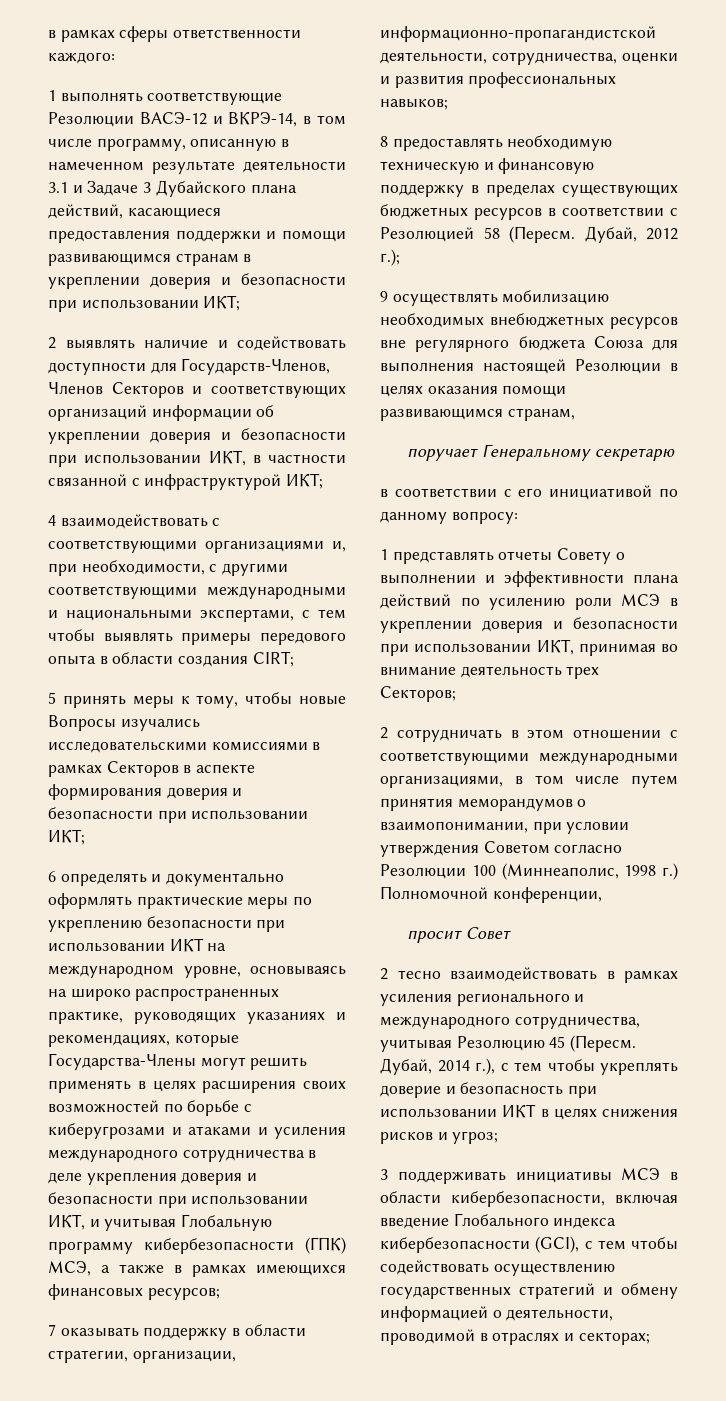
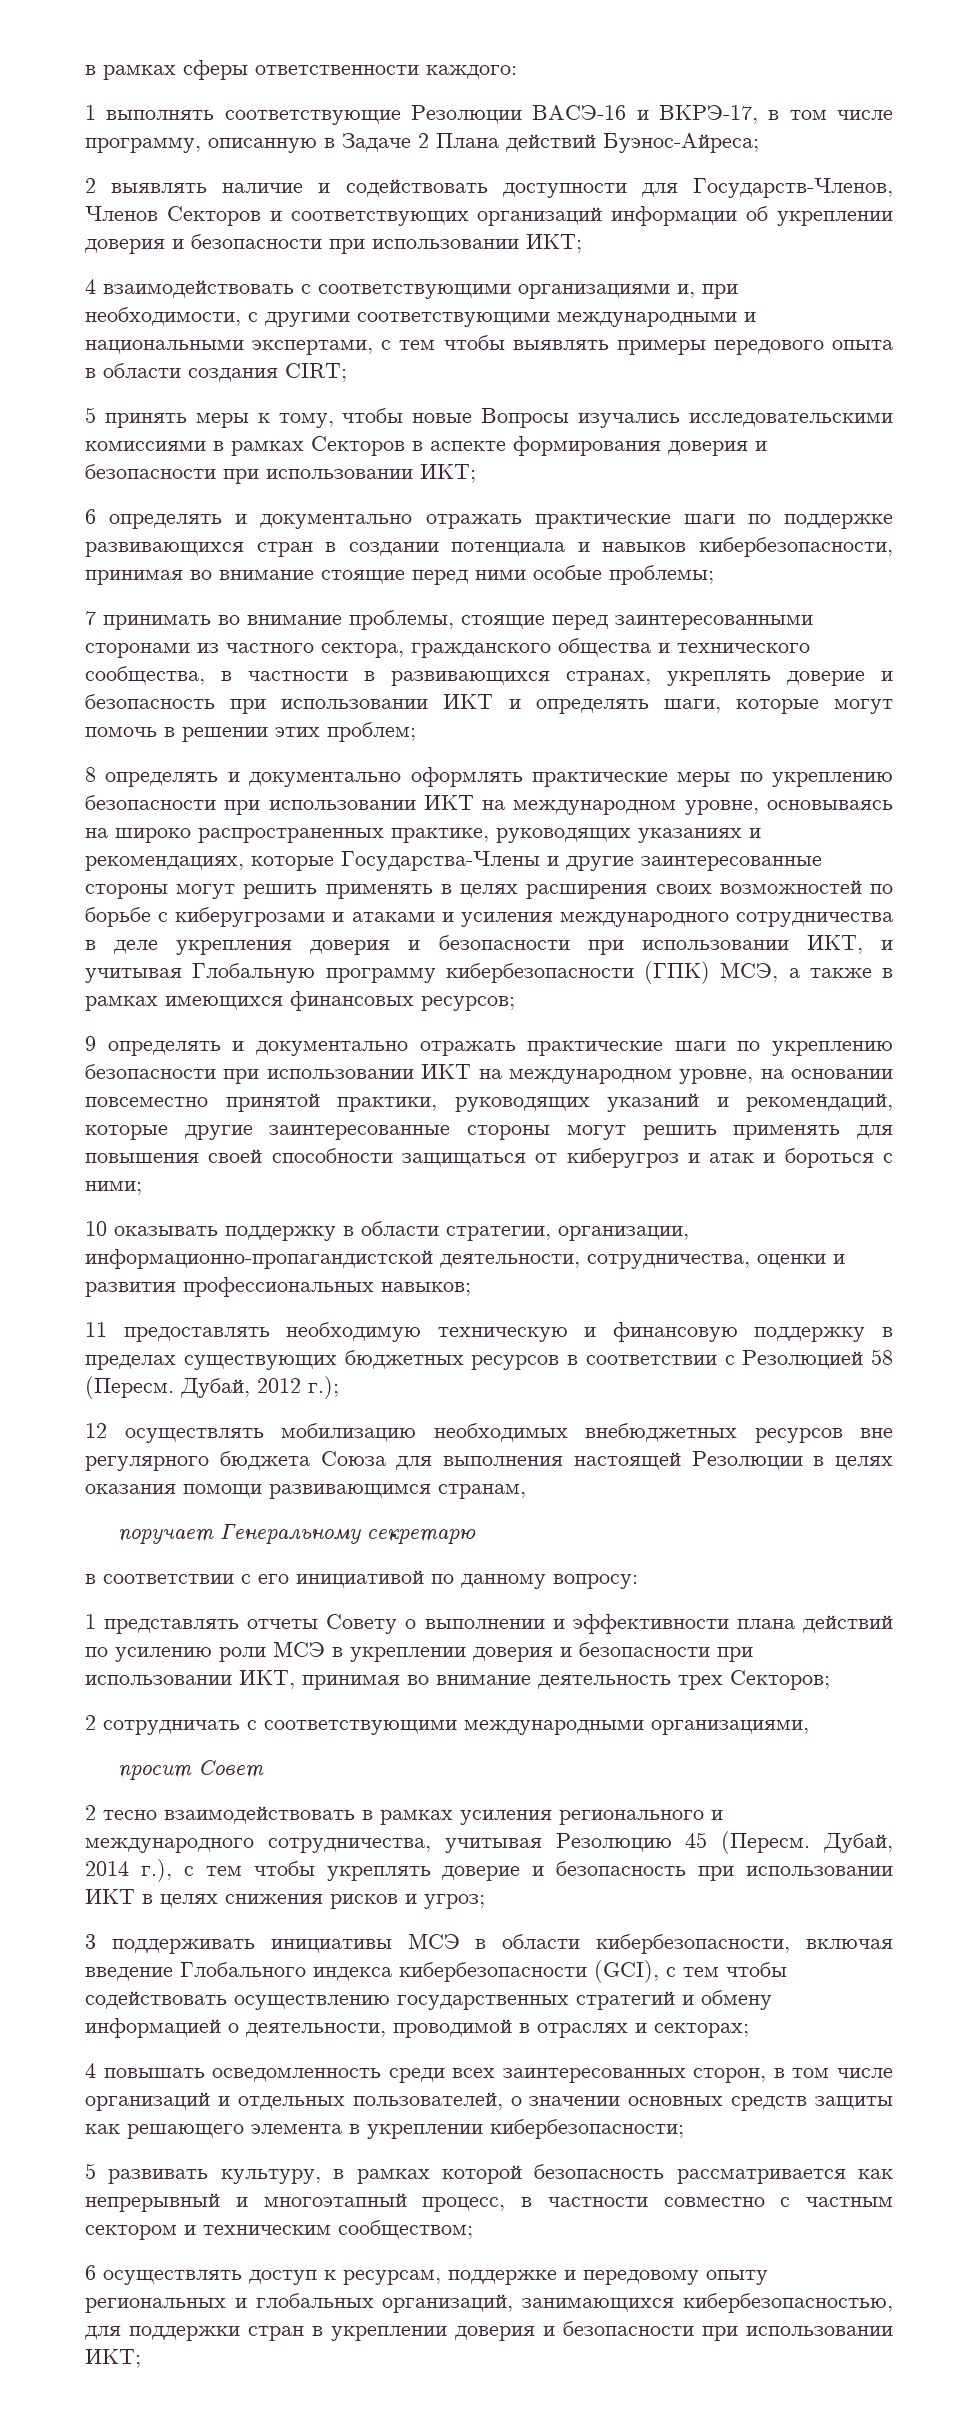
- 1 выполнять соответствующие Резолюции ВАСЭ-12 и ВКРЭ-14, в том числе программу, описанную в намеченном результате деятельности 3.1 и Задаче 3 Дубайского плана действий, касающиеся предоставления поддержки и помощи развивающимся странам в укреплении доверия и безопасности при использовании ИКТ;
+ 1 выполнять соответствующие Резолюции ВАСЭ-16 и ВКРЭ-17, в том числе программу, описанную в Задаче 2 Плана действий Буэнос-Айреса;
- 2 выявлять наличие и содействовать доступности для Государств-Членов, Членов Секторов и соответствующих организаций информации об укреплении доверия и безопасности при использовании ИКТ, в частности связанной с инфраструктурой ИКТ;
+ 2 выявлять наличие и содействовать доступности для Государств-Членов, Членов Секторов и соответствующих организаций информации об укреплении доверия и безопасности при использовании ИКТ;
- 6 определять и документально оформлять практические меры по укреплению безопасности при использовании ИКТ на международном уровне, основываясь на широко распространенных практике, руководящих указаниях и рекомендациях, которые Государства-Члены могут решить применять в целях расширения своих возможностей по борьбе с киберугрозами и атаками и усиления международного сотрудничества в деле укрепления доверия и безопасности при использовании ИКТ, и учитывая Глобальную программу кибербезопасности (ГПК) МСЭ, а также в рамках имеющихся финансовых ресурсов;
+ 6 определять и документально отражать практические шаги по поддержке развивающихся стран в создании потенциала и навыков кибербезопасности, принимая во внимание стоящие перед ними особые проблемы;
+ 7 принимать во внимание проблемы, стоящие перед заинтересованными сторонами из частного сектора, гражданского общества и технического сообщества, в частности в развивающихся странах, укреплять доверие и безопасность при использовании ИКТ и определять шаги, которые могут помочь в решении этих проблем;
+ 8 определять и документально оформлять практические меры по укреплению безопасности при использовании ИКТ на международном уровне, основываясь на широко распространенных практике, руководящих указаниях и рекомендациях, которые Государства-Члены и другие заинтересованные стороны могут решить применять в целях расширения своих возможностей по борьбе с киберугрозами и атаками и усиления международного сотрудничества в деле укрепления доверия и безопасности при использовании ИКТ, и учитывая Глобальную программу кибербезопасности (ГПК) МСЭ, а также в рамках имеющихся финансовых ресурсов;
- 7 оказывать поддержку в области стратегии, организации, информационно-пропагандистской деятельности, сотрудничества, оценки и развития профессиональных навыков;
+ 9 определять и документально отражать практические шаги по укреплению безопасности при использовании ИКТ на международном уровне, на основании повсеместно принятой практики, руководящих указаний и рекомендаций, которые другие заинтересованные стороны могут решить применять для повышения своей способности защищаться от киберугроз и атак и бороться с ними;
+ 10 оказывать поддержку в области стратегии, организации, информационно-пропагандистской деятельности, сотрудничества, оценки и развития профессиональных навыков;
- 8 предоставлять необходимую техническую и финансовую поддержку в пределах существующих бюджетных ресурсов в соответствии с Резолюцией 58 (Пересм.
+ 11 предоставлять необходимую техническую и финансовую поддержку в пределах существующих бюджетных ресурсов в соответствии с Резолюцией 58 (Пересм.
- 9 осуществлять мобилизацию необходимых внебюджетных ресурсов вне регулярного бюджета Союза для выполнения настоящей Резолюции в целях оказания помощи развивающимся странам,
+ 12 осуществлять мобилизацию необходимых внебюджетных ресурсов вне регулярного бюджета Союза для выполнения настоящей Резолюции в целях оказания помощи развивающимся странам,
- 2 сотрудничать в этом отношении с соответствующими международными организациями, в том числе путем принятия меморандумов о взаимопонимании, при условии утверждения Советом согласно Резолюции 100 (Миннеаполис, 1998 г.) Полномочной конференции,
+ 2 сотрудничать с соответствующими международными организациями,
+ 4 повышать осведомленность среди всех заинтересованных сторон, в том числе организаций и отдельных пользователей, о значении основных средств защиты как решающего элемента в укреплении кибербезопасности;
+ 5 развивать культуру, в рамках которой безопасность рассматривается как непрерывный и многоэтапный процесс, в частности совместно с частным сектором и техническим сообществом;
+ 6 осуществлять доступ к ресурсам, поддержке и передовому опыту региональных и глобальных организаций, занимающихся кибербезопасностью, для поддержки стран в укреплении доверия и безопасности при использовании ИКТ;

